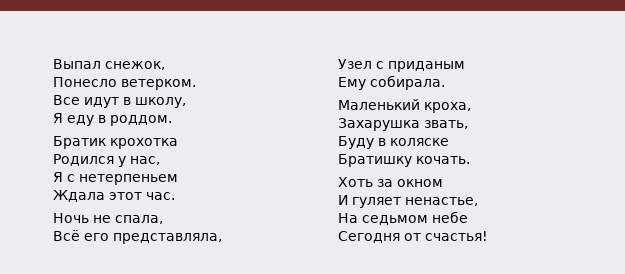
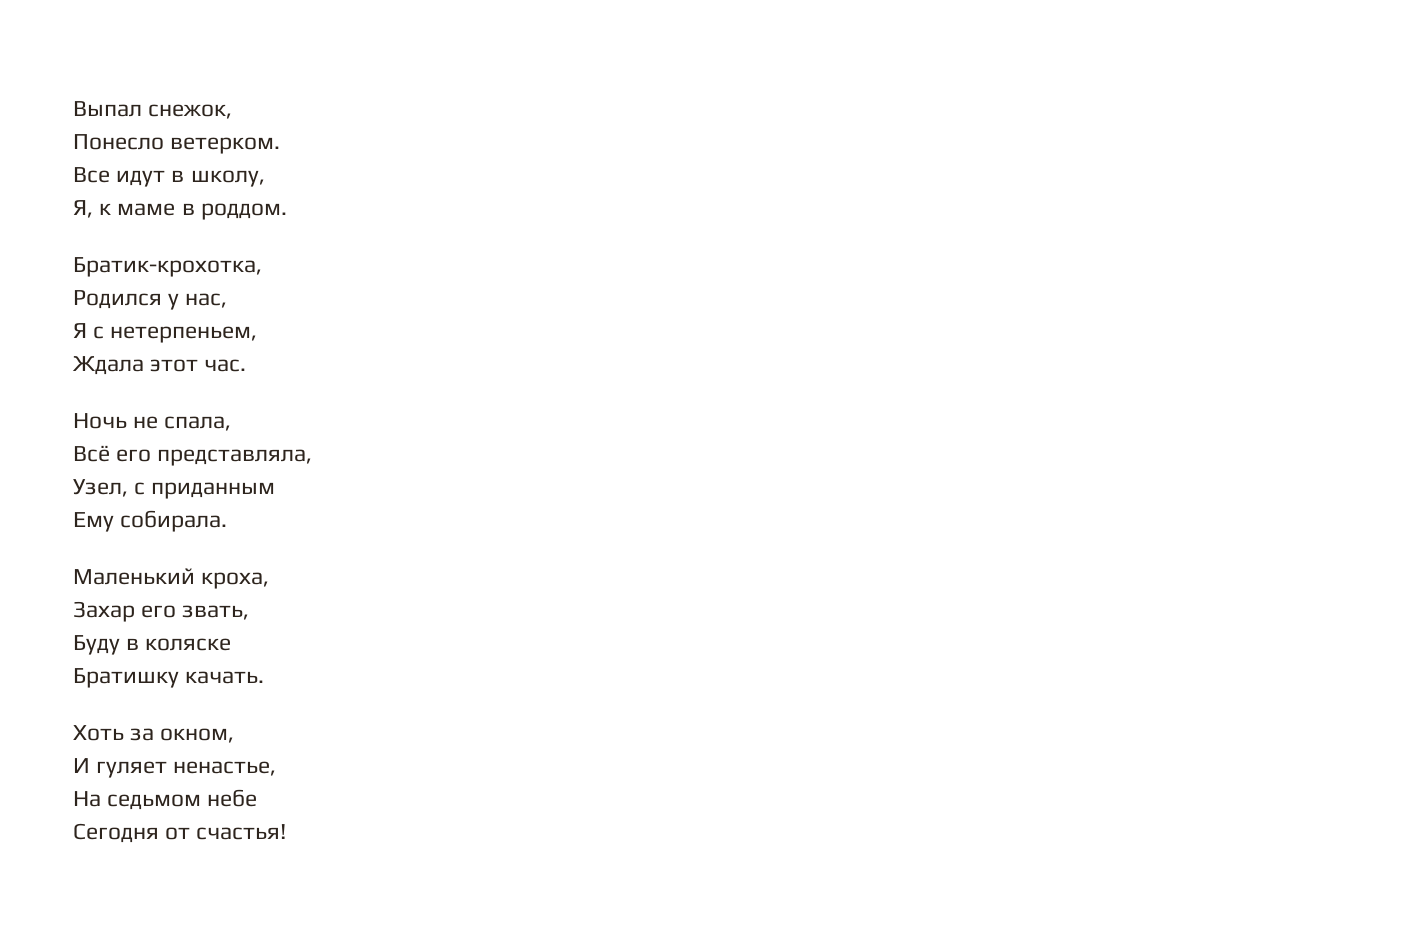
- Я еду в роддом.
+ Я, к маме в роддом.
- Братик крохотка
+ Братик-крохотка,
- Я с нетерпеньем
+ Я с нетерпеньем,
- Узел с приданым
+ Узел, с приданным
- Захарушка звать,
+ Захар его звать,
- Братишку кочать.
+ Братишку качать.
- Хоть за окном
+ Хоть за окном,

